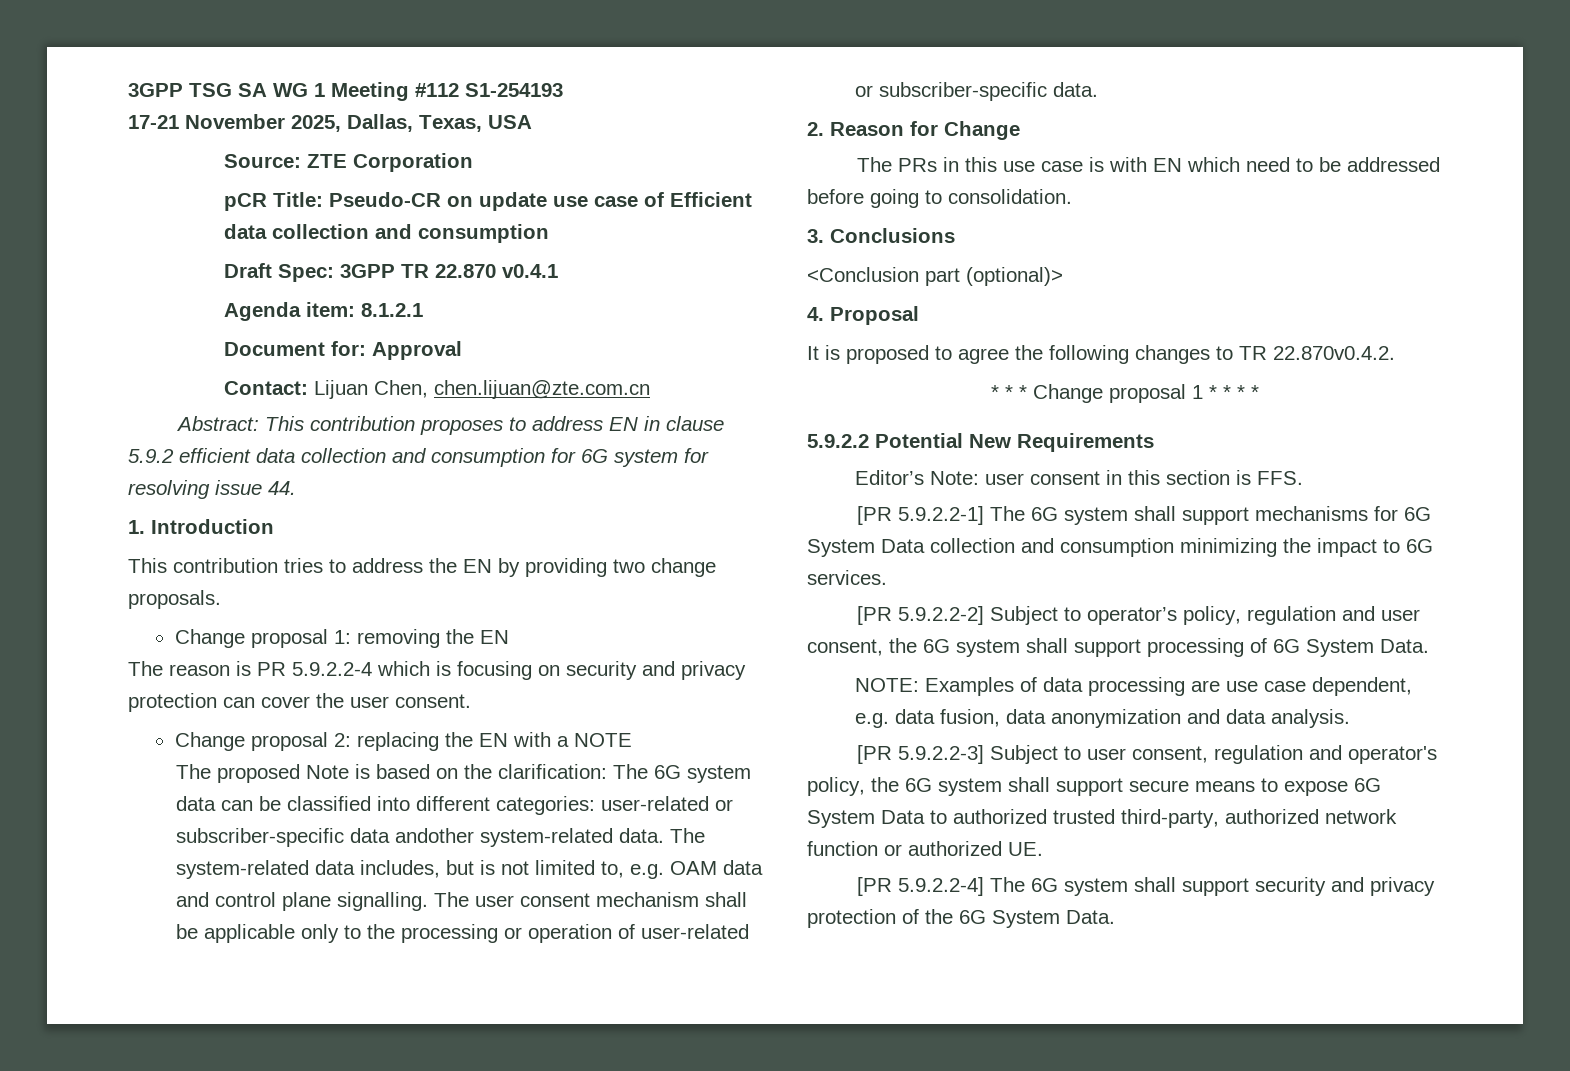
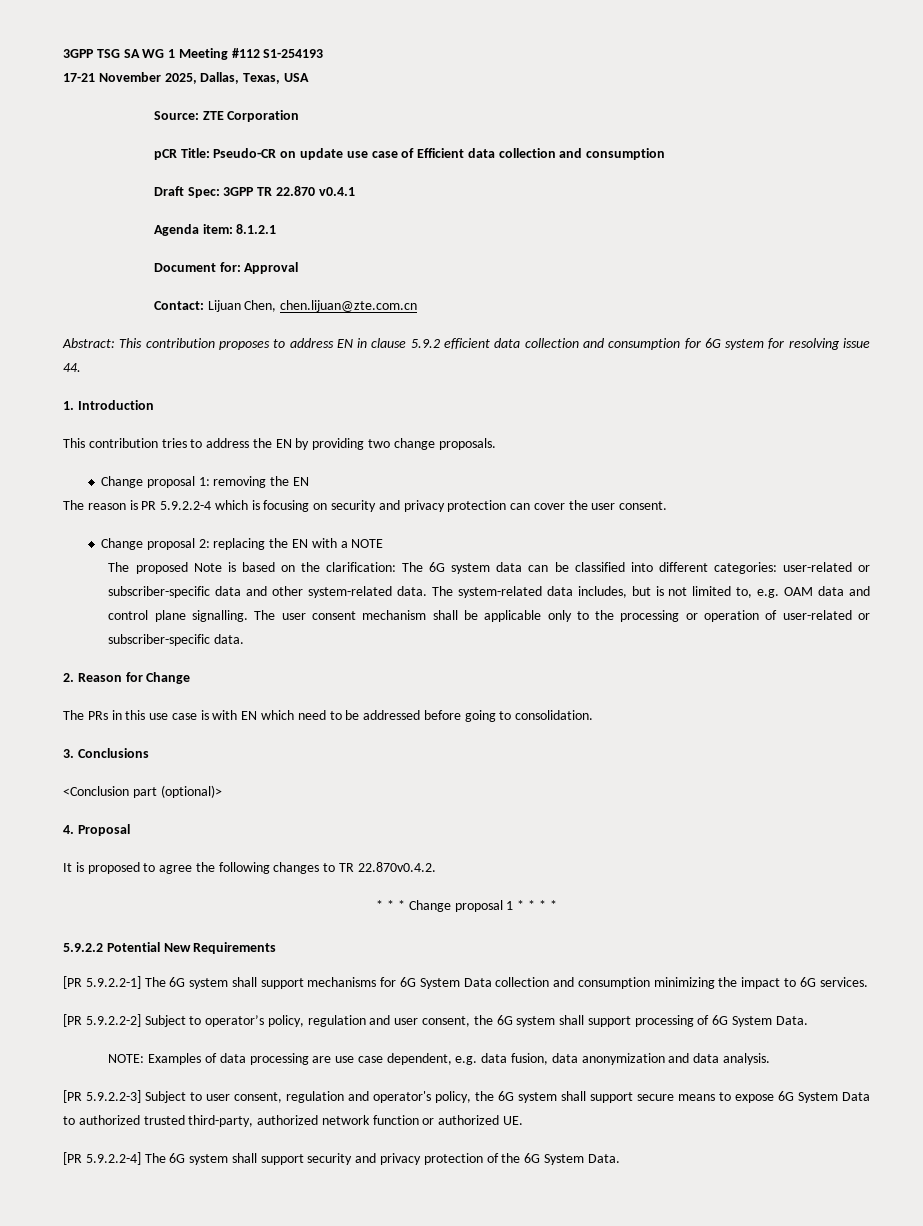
- The proposed Note is based on the clarification: The 6G system data can be classified into different categories: user-related or subscriber-specific data andother system-related data.
+ The proposed Note is based on the clarification: The 6G system data can be classified into different categories: user-related or subscriber-specific data and other system-related data.
- Editor’s Note: user consent in this section is FFS.

